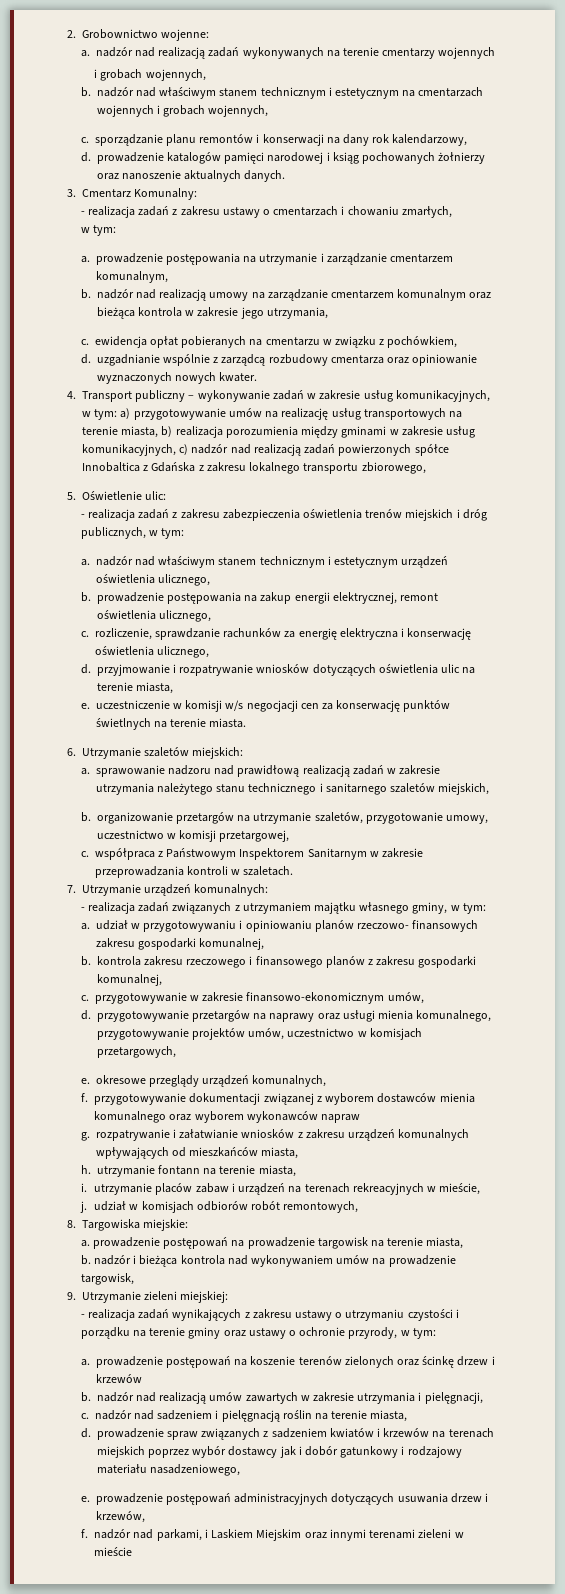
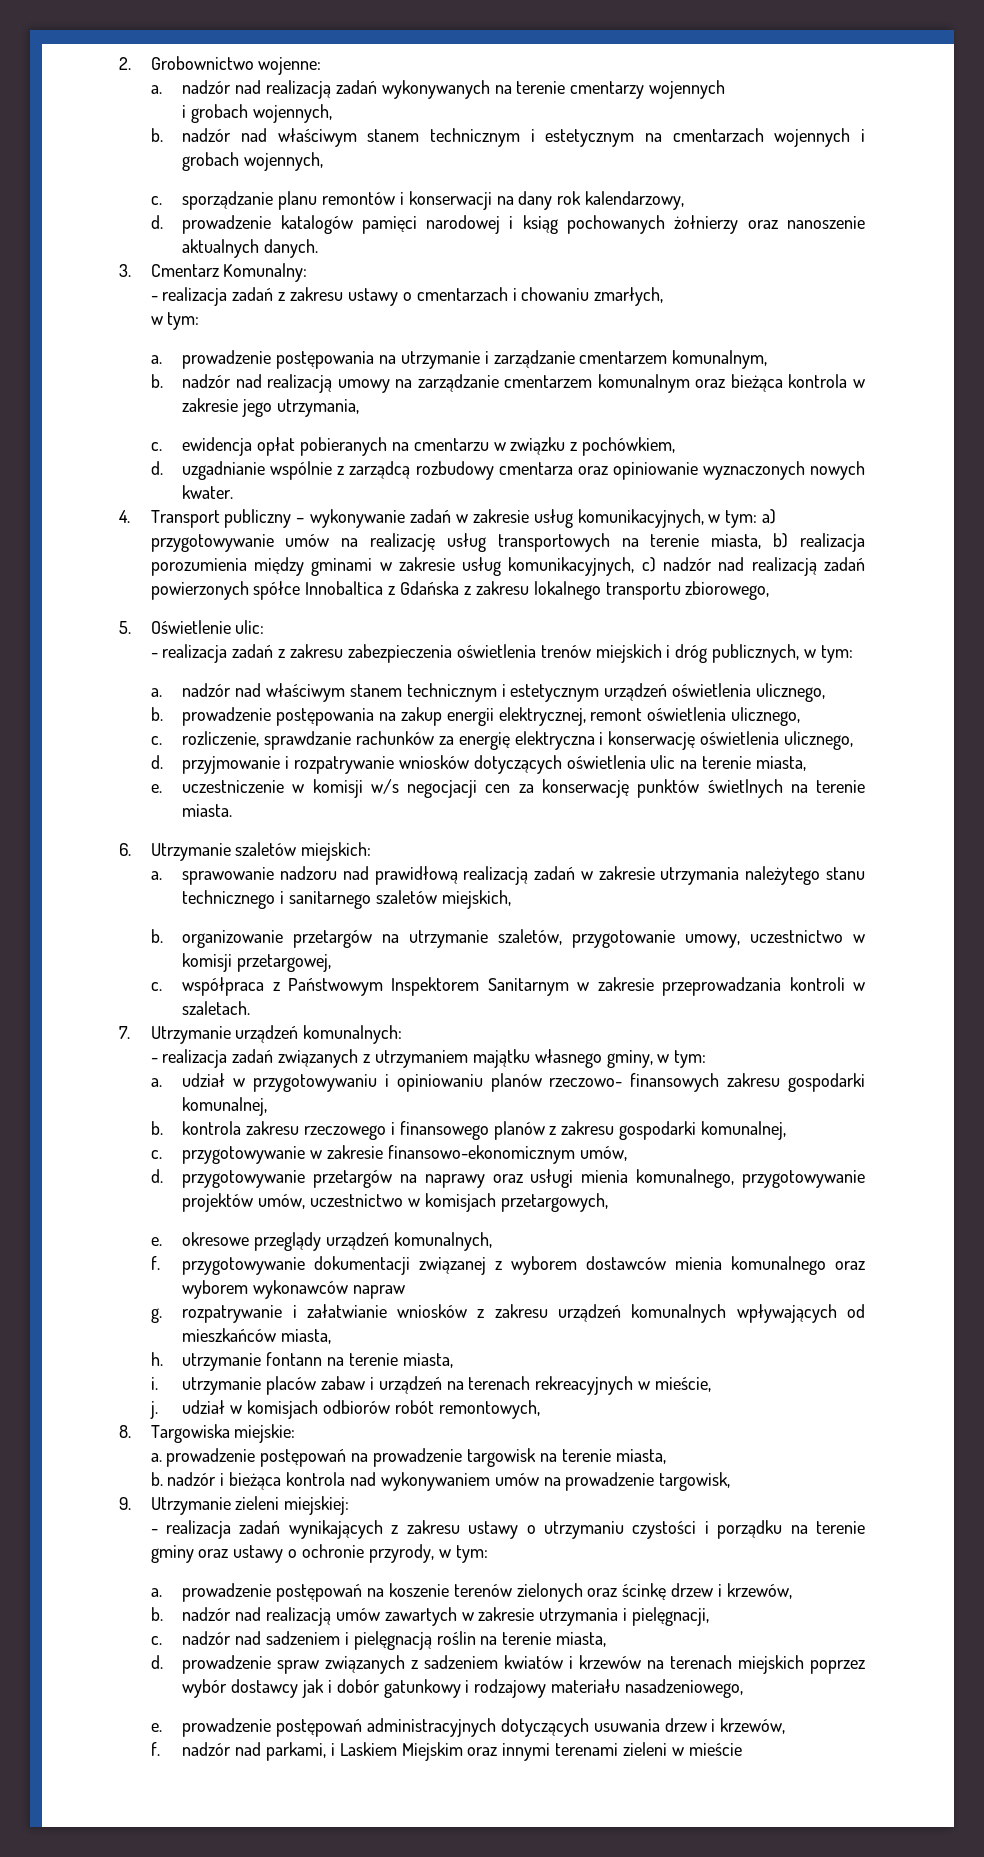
- a. prowadzenie postępowań na koszenie terenów zielonych oraz ścinkę drzew i krzewów
+ a. prowadzenie postępowań na koszenie terenów zielonych oraz ścinkę drzew i krzewów,

